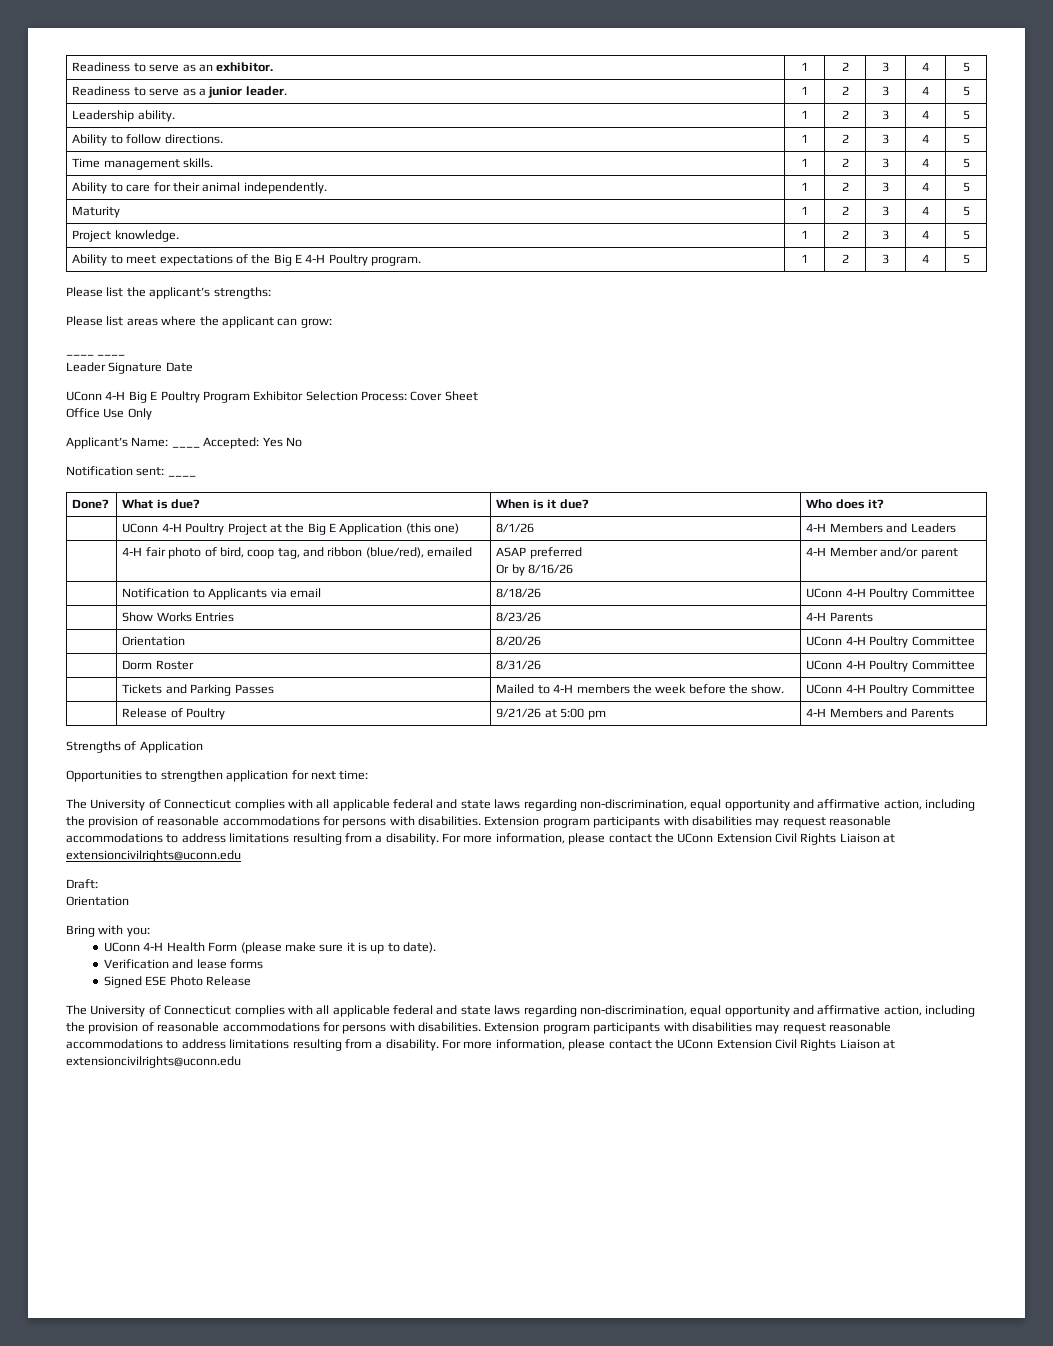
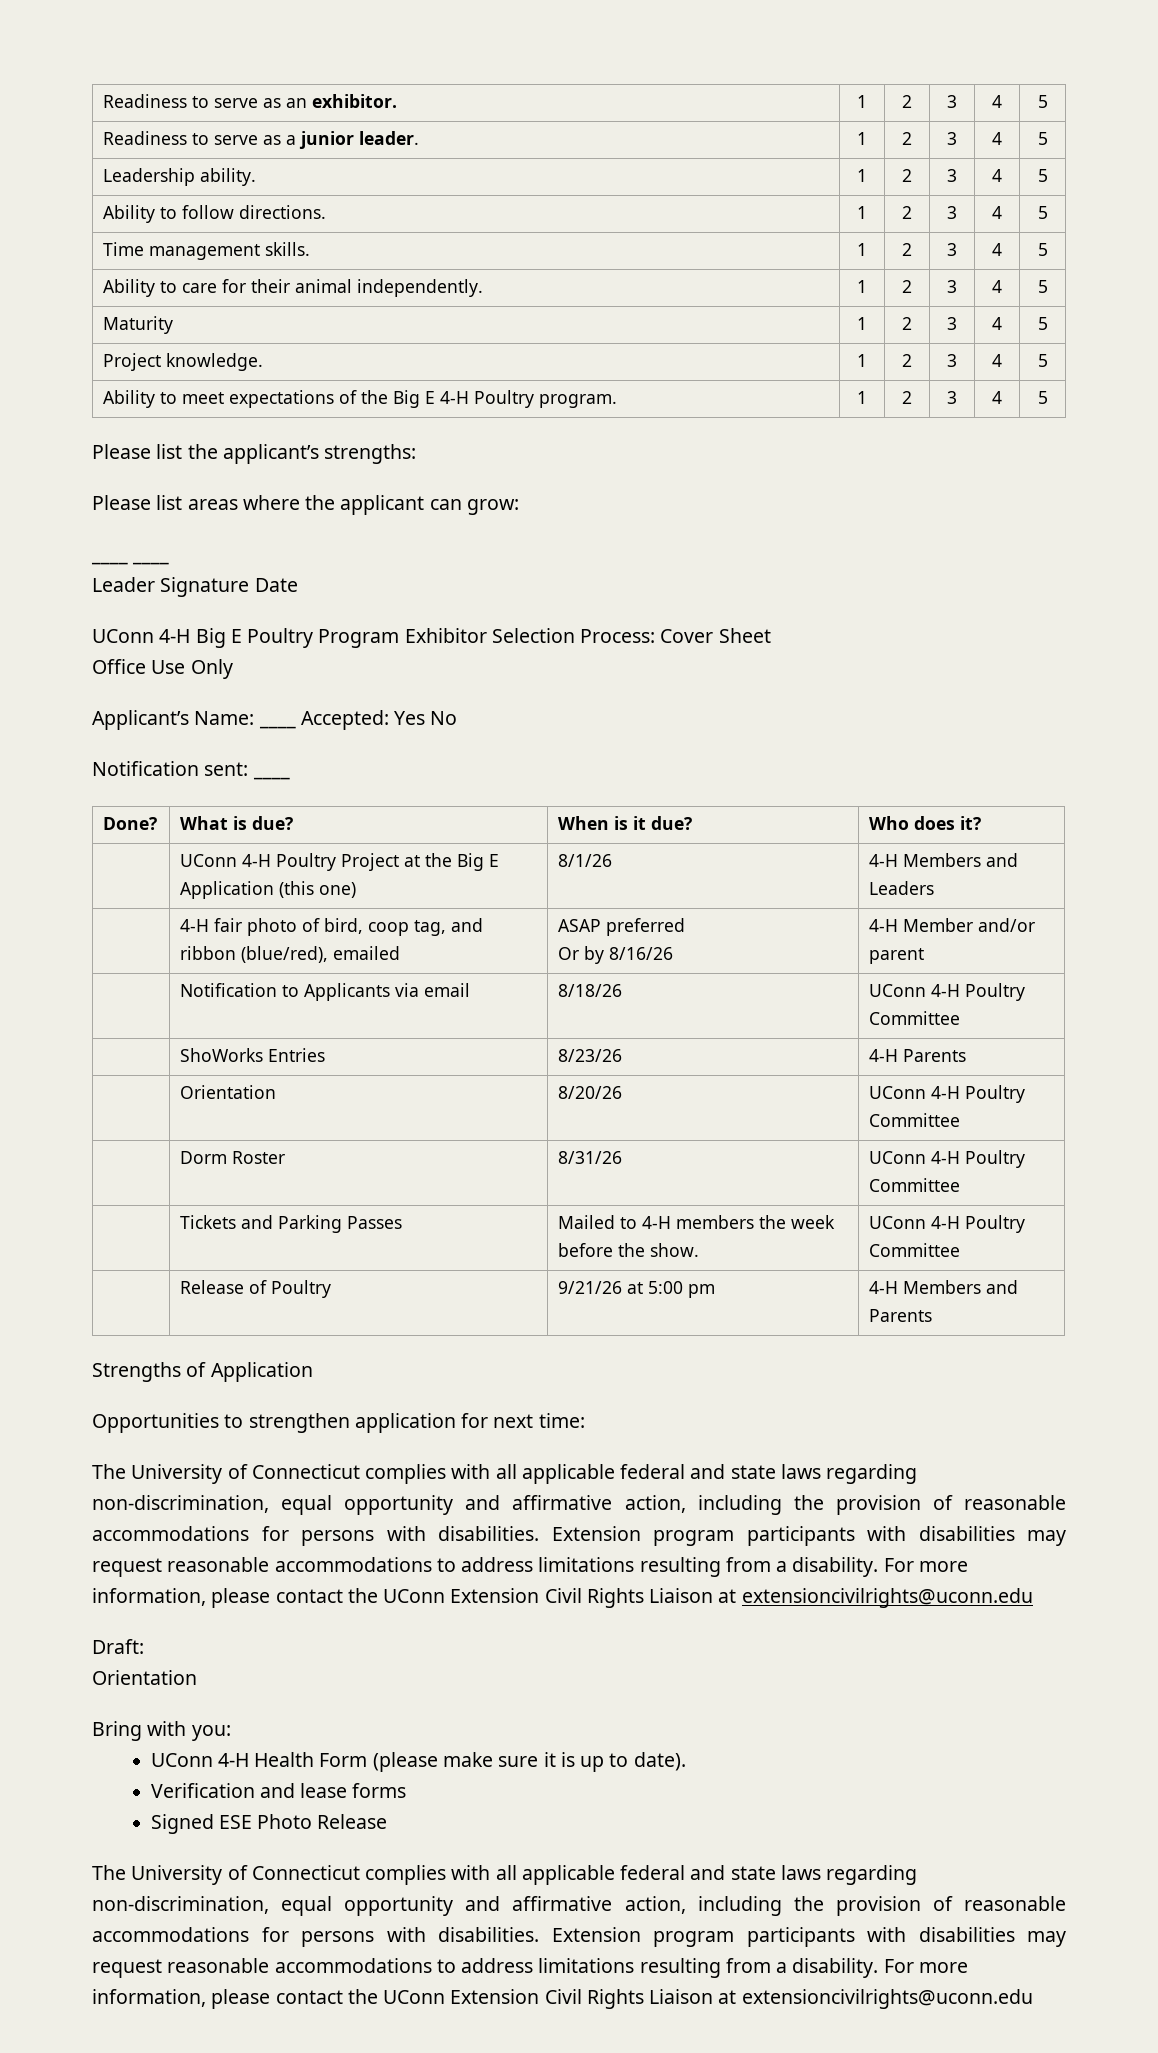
- | Show Works Entries | 8/23/26 | 4-H Parents
+ | ShoWorks Entries | 8/23/26 | 4-H Parents

